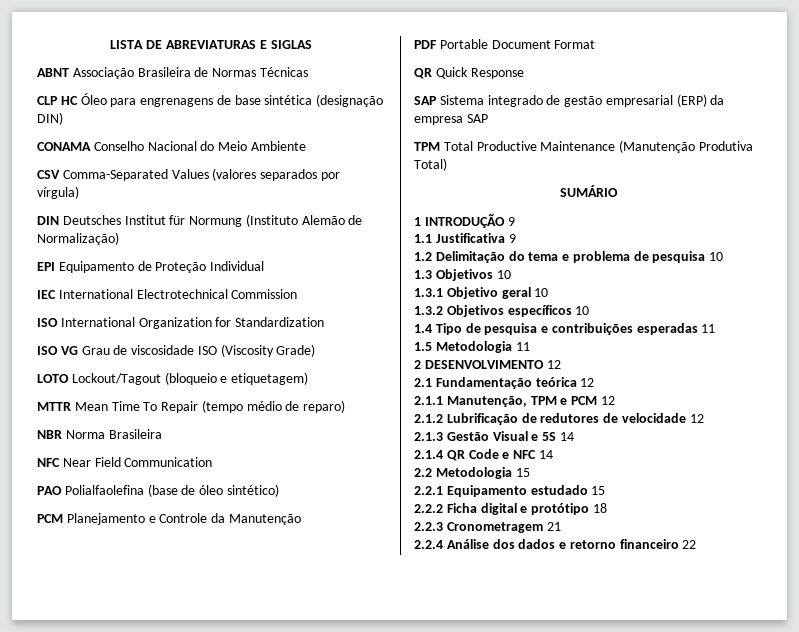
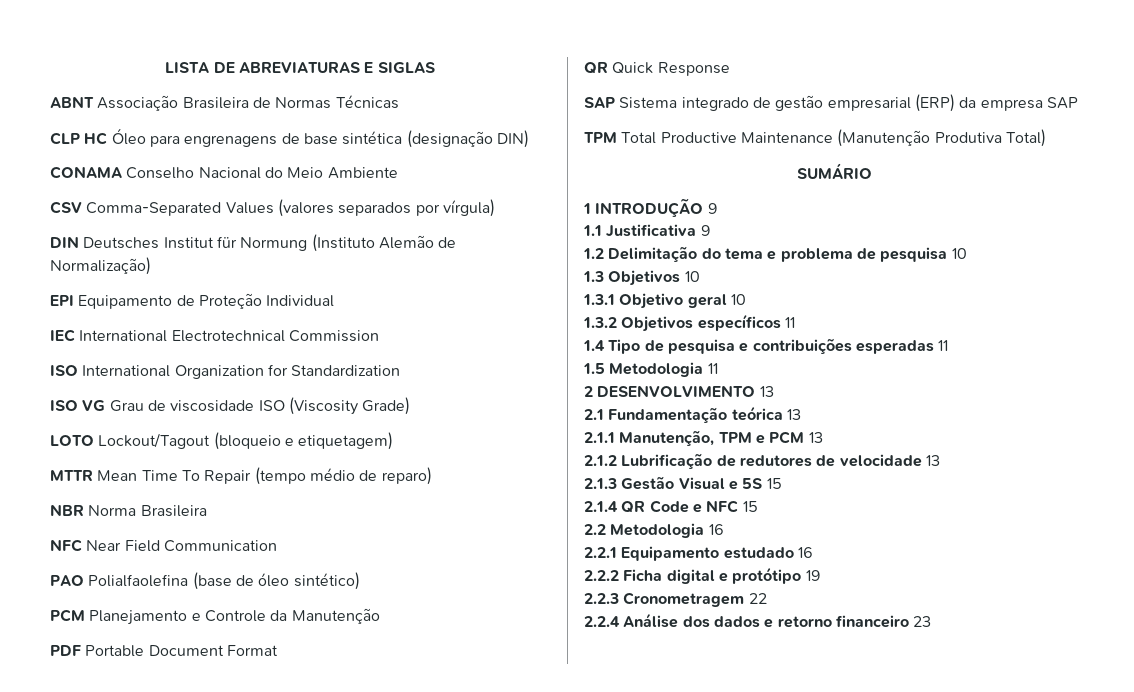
- 1.3.2 Objetivos específicos 10
+ 1.3.2 Objetivos específicos 11
- 2 DESENVOLVIMENTO 12
+ 2 DESENVOLVIMENTO 13
- 2.1 Fundamentação teórica 12
+ 2.1 Fundamentação teórica 13
- 2.1.1 Manutenção, TPM e PCM 12
+ 2.1.1 Manutenção, TPM e PCM 13
- 2.1.2 Lubrificação de redutores de velocidade 12
+ 2.1.2 Lubrificação de redutores de velocidade 13
- 2.1.3 Gestão Visual e 5S 14
+ 2.1.3 Gestão Visual e 5S 15
- 2.1.4 QR Code e NFC 14
+ 2.1.4 QR Code e NFC 15
- 2.2 Metodologia 15
+ 2.2 Metodologia 16
- 2.2.1 Equipamento estudado 15
+ 2.2.1 Equipamento estudado 16
- 2.2.2 Ficha digital e protótipo 18
+ 2.2.2 Ficha digital e protótipo 19
- 2.2.3 Cronometragem 21
+ 2.2.3 Cronometragem 22
- 2.2.4 Análise dos dados e retorno financeiro 22
+ 2.2.4 Análise dos dados e retorno financeiro 23

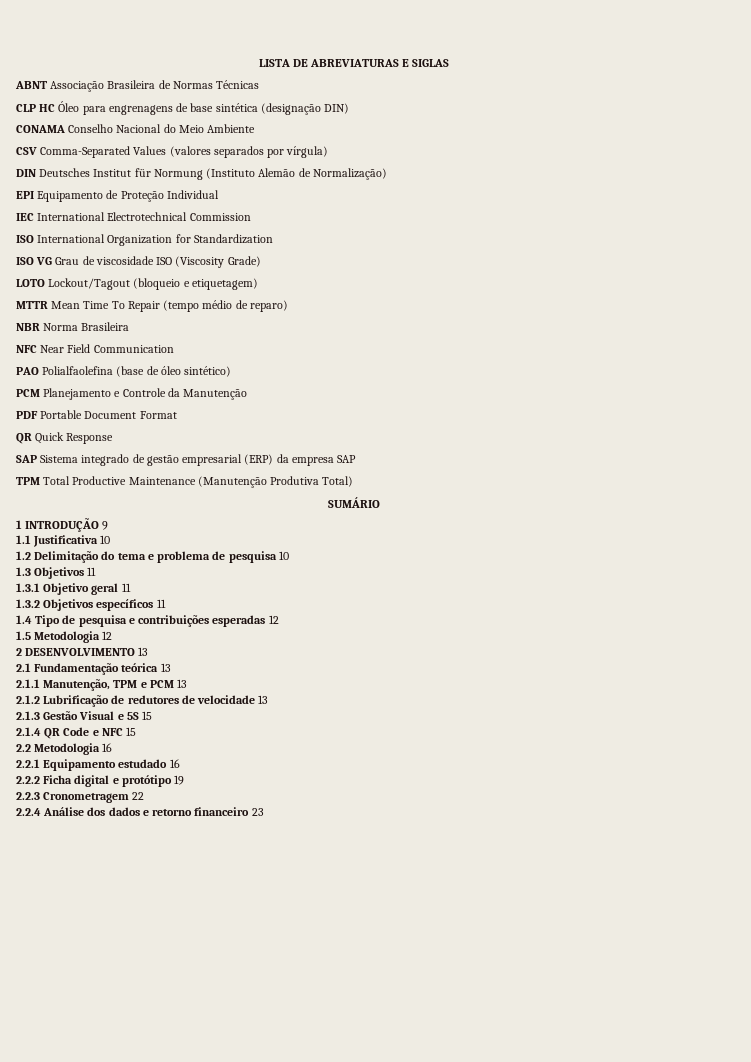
- 1.1 Justificativa 9
+ 1.1 Justificativa 10
- 1.3 Objetivos 10
+ 1.3 Objetivos 11
- 1.3.1 Objetivo geral 10
+ 1.3.1 Objetivo geral 11
- 1.4 Tipo de pesquisa e contribuições esperadas 11
+ 1.4 Tipo de pesquisa e contribuições esperadas 12
- 1.5 Metodologia 11
+ 1.5 Metodologia 12

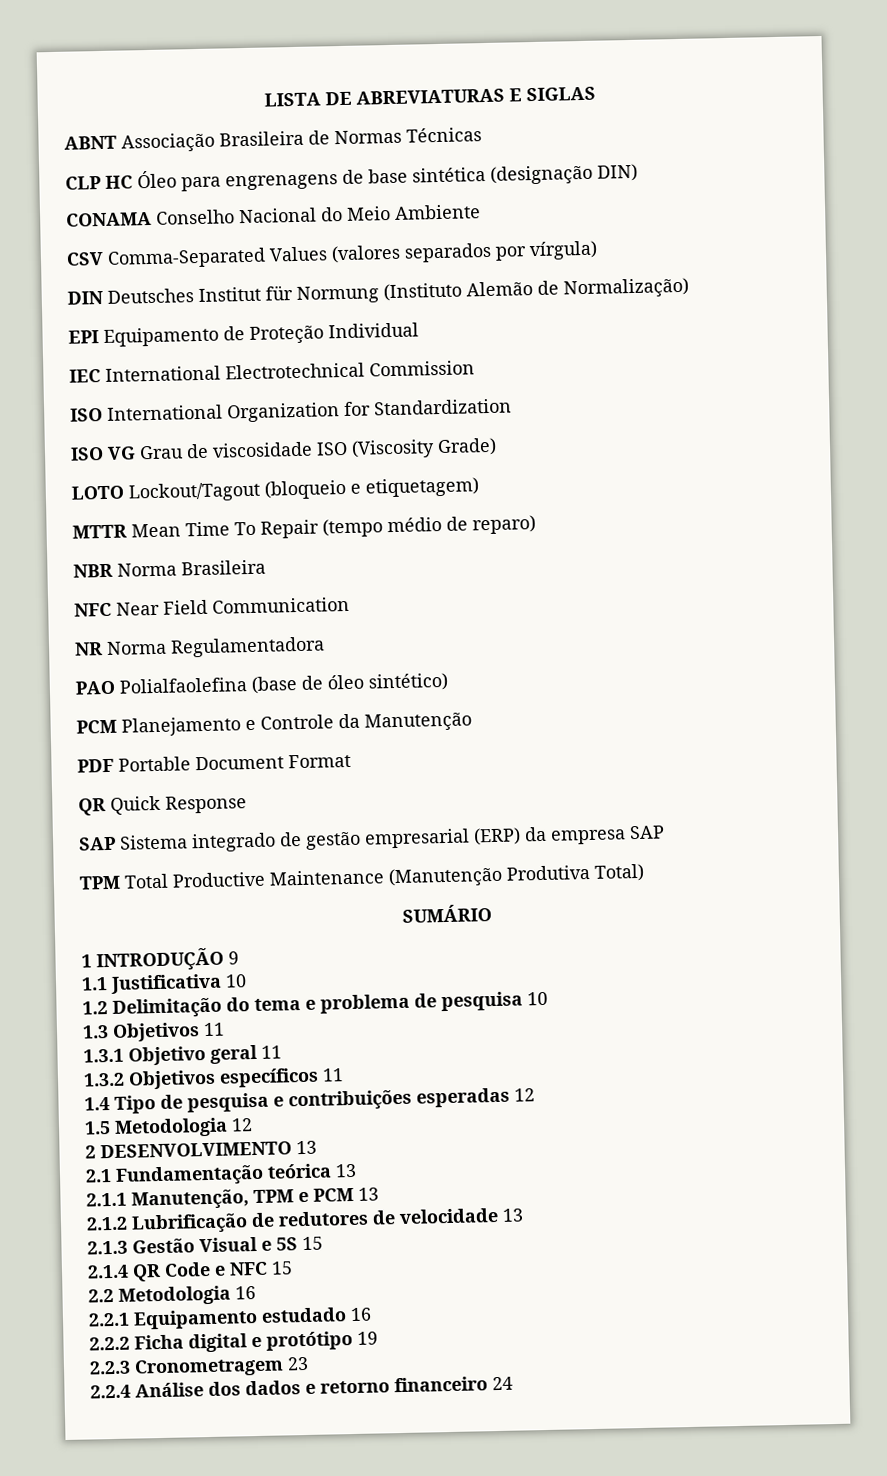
+ NR Norma Regulamentadora
- 2.2.3 Cronometragem 22
+ 2.2.3 Cronometragem 23
- 2.2.4 Análise dos dados e retorno financeiro 23
+ 2.2.4 Análise dos dados e retorno financeiro 24

